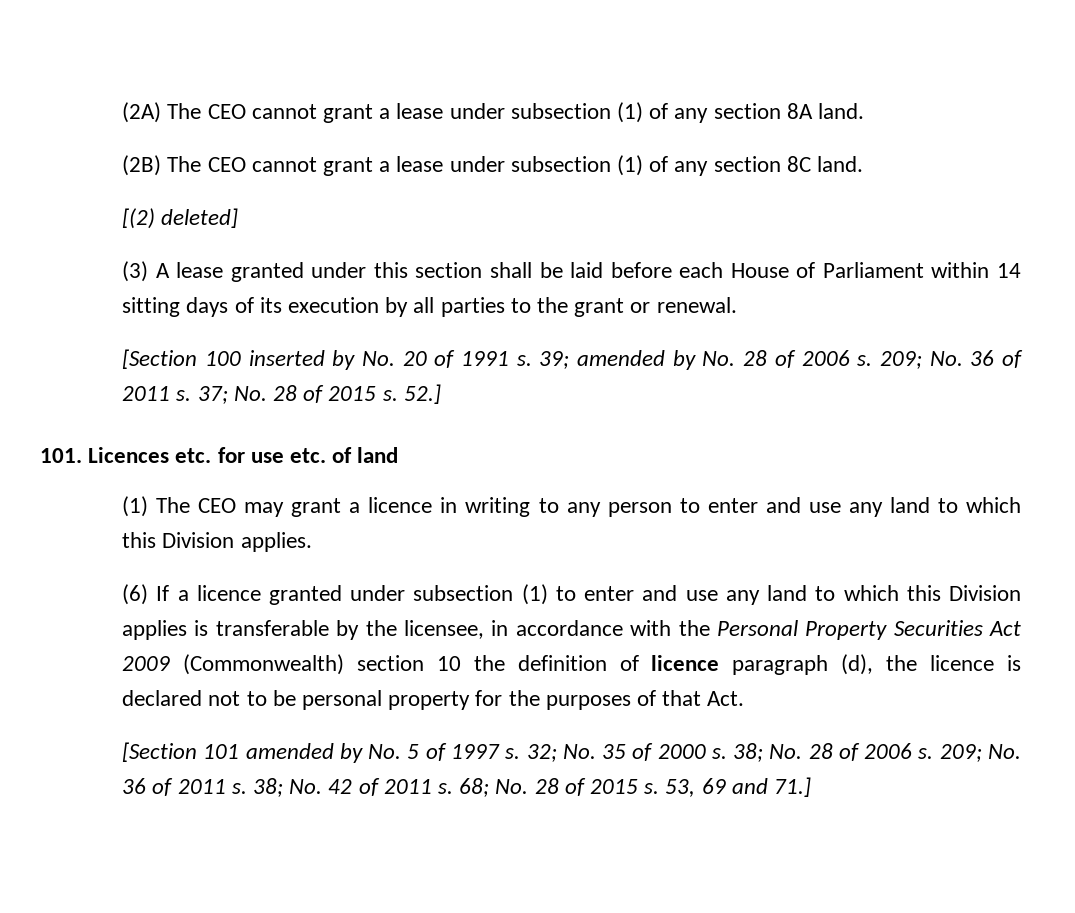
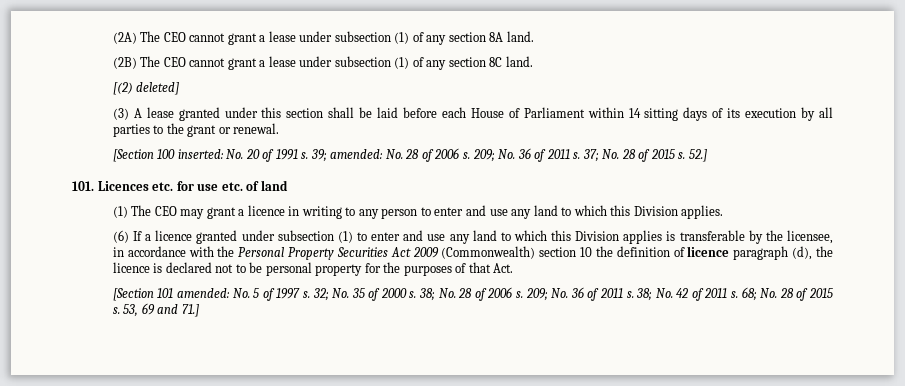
- [Section 100 inserted by No. 20 of 1991 s.
+ [Section 100 inserted: No. 20 of 1991 s.
- 39; amended by No. 28 of 2006 s.
+ 39; amended: No. 28 of 2006 s.
- [Section 101 amended by No. 5 of 1997 s.
+ [Section 101 amended: No. 5 of 1997 s.

